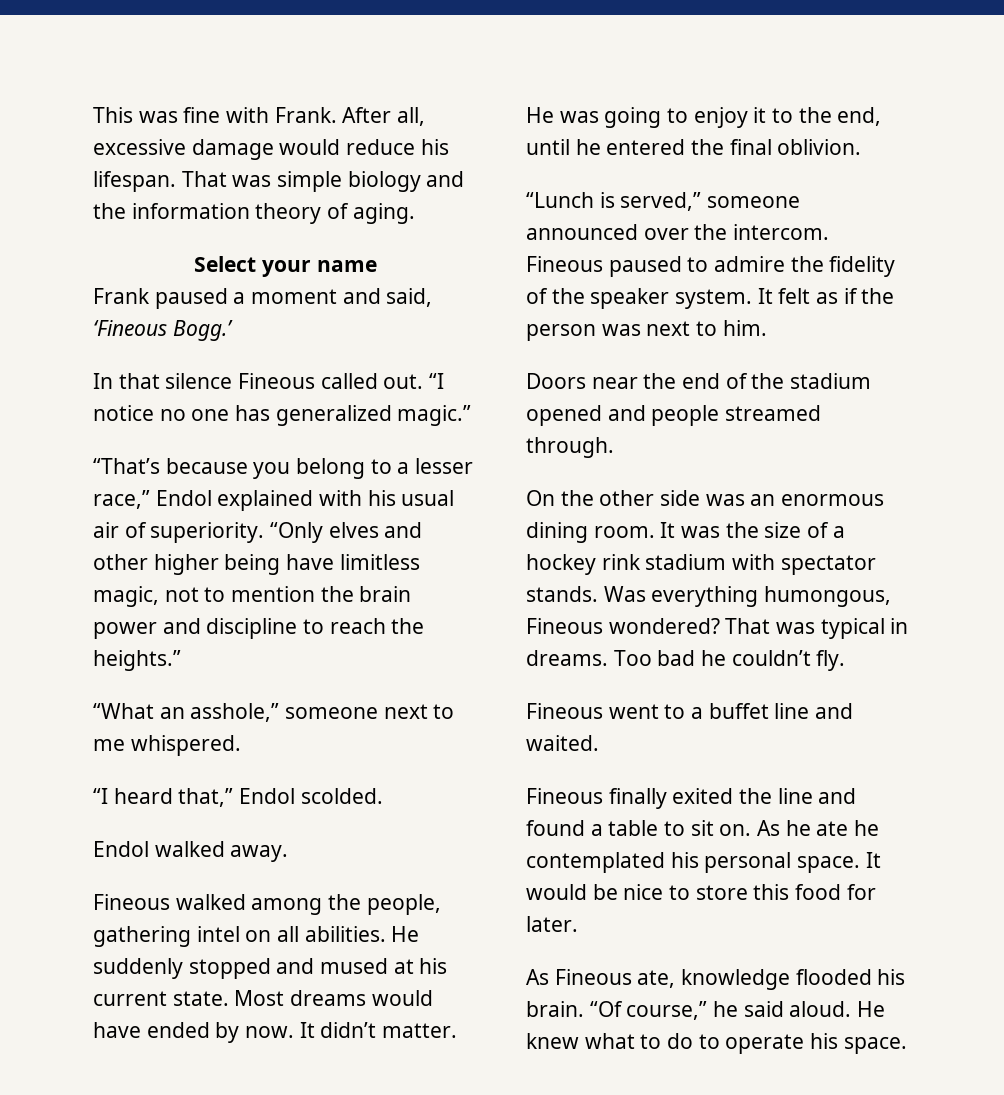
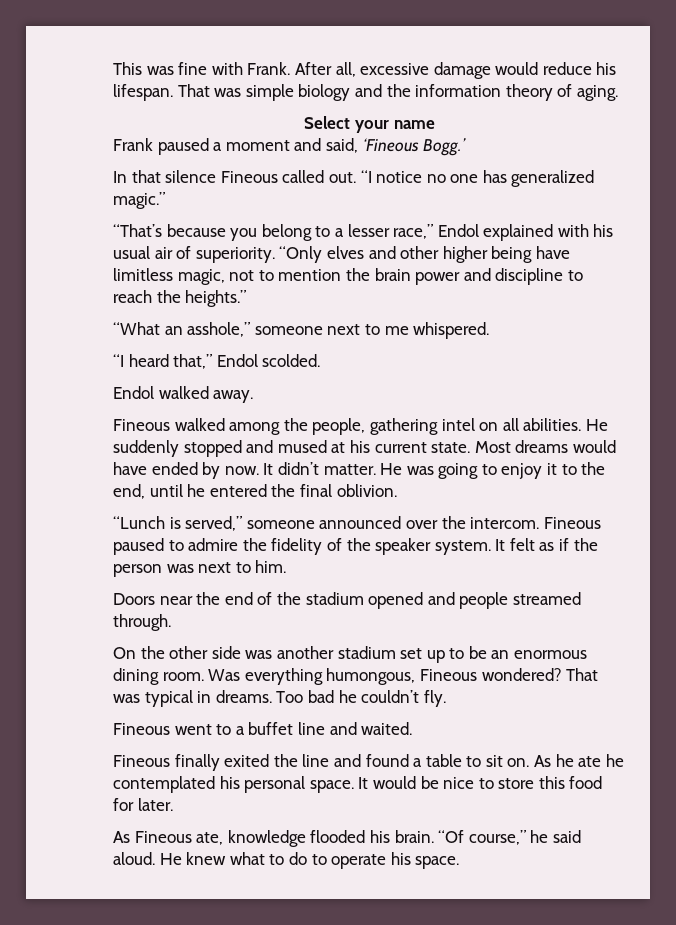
- On the other side was an enormous dining room. It was the size of a hockey rink stadium with spectator stands.
+ On the other side was another stadium set up to be an enormous dining room.

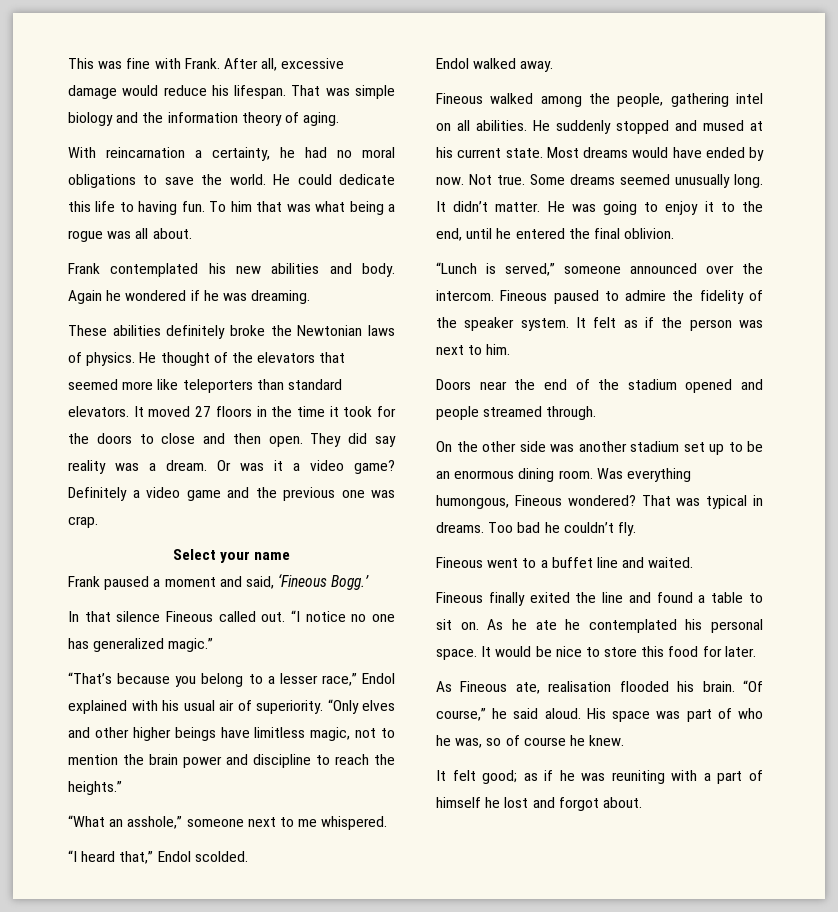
+ With reincarnation a certainty, he had no moral obligations to save the world. He could dedicate this life to having fun. To him that was what being a rogue was all about.
+ Frank contemplated his new abilities and body. Again he wondered if he was dreaming.
+ These abilities definitely broke the Newtonian laws of physics. He thought of the elevators that seemed more like teleporters than standard elevators. It moved 27 floors in the time it took for the doors to close and then open. They did say reality was a dream. Or was it a video game? Definitely a video game and the previous one was crap.
- “Only elves and other higher being have limitless magic, not to mention the brain power and discipline to reach the heights.”
+ “Only elves and other higher beings have limitless magic, not to mention the brain power and discipline to reach the heights.”
+ Not true. Some dreams seemed unusually long.
- As Fineous ate, knowledge flooded his brain.
+ As Fineous ate, realisation flooded his brain.
- He knew what to do to operate his space.
+ His space was part of who he was, so of course he knew.
+ It felt good; as if he was reuniting with a part of himself he lost and forgot about.

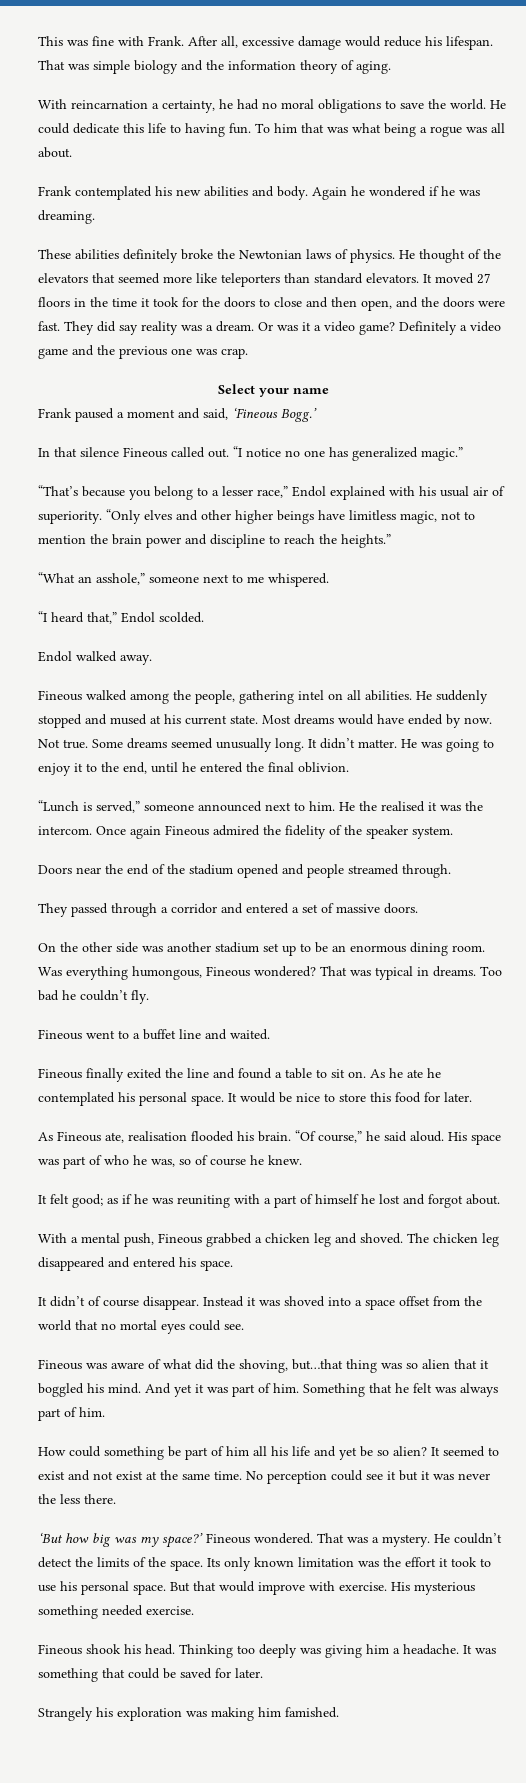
- It moved 27 floors in the time it took for the doors to close and then open.
+ It moved 27 floors in the time it took for the doors to close and then open, and the doors were fast.
- “Lunch is served,” someone announced over the intercom. Fineous paused to admire the fidelity of the speaker system. It felt as if the person was next to him.
+ “Lunch is served,” someone announced next to him. He the realised it was the intercom. Once again Fineous admired the fidelity of the speaker system.
+ They passed through a corridor and entered a set of massive doors.
+ With a mental push, Fineous grabbed a chicken leg and shoved. The chicken leg disappeared and entered his space.
+ It didn’t of course disappear. Instead it was shoved into a space offset from the world that no mortal eyes could see.
+ Fineous was aware of what did the shoving, but…that thing was so alien that it boggled his mind. And yet it was part of him. Something that he felt was always part of him.
+ How could something be part of him all his life and yet be so alien? It seemed to exist and not exist at the same time. No perception could see it but it was never the less there.
+ ‘But how big was my space?’ Fineous wondered. That was a mystery. He couldn’t detect the limits of the space. Its only known limitation was the effort it took to use his personal space. But that would improve with exercise. His mysterious something needed exercise.
+ Fineous shook his head. Thinking too deeply was giving him a headache. It was something that could be saved for later.
+ Strangely his exploration was making him famished.

